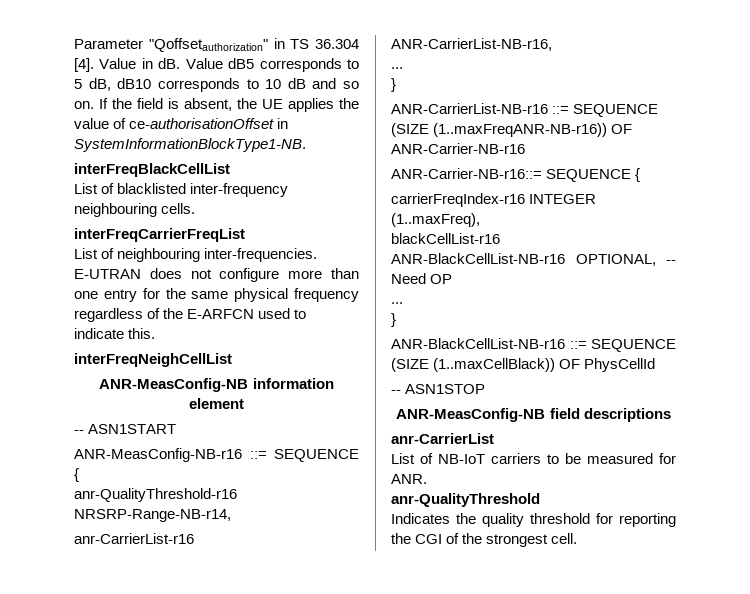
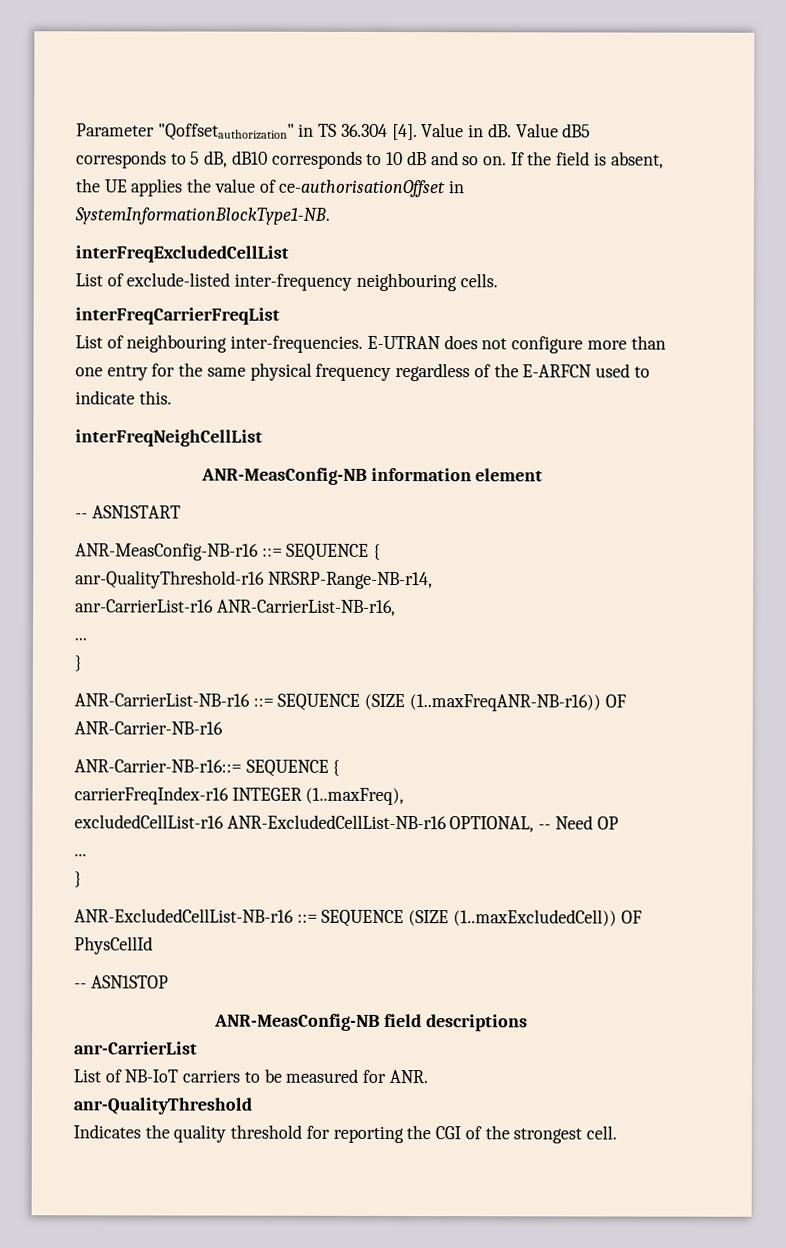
- interFreqBlackCellList
- List of blacklisted inter-frequency neighbouring cells.
+ interFreqExcludedCellList
+ List of exclude-listed inter-frequency neighbouring cells.
- blackCellList-r16 ANR-BlackCellList-NB-r16 OPTIONAL, -- Need OP
+ excludedCellList-r16 ANR-ExcludedCellList-NB-r16 OPTIONAL, -- Need OP
- ANR-BlackCellList-NB-r16 ::= SEQUENCE (SIZE (1..maxCellBlack)) OF PhysCellId
+ ANR-ExcludedCellList-NB-r16 ::= SEQUENCE (SIZE (1..maxExcludedCell)) OF PhysCellId

